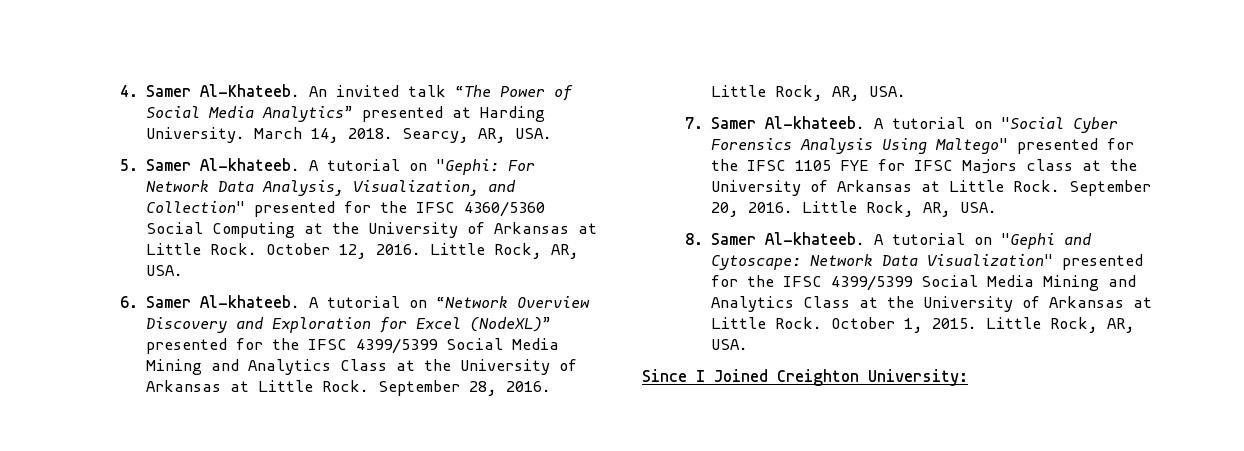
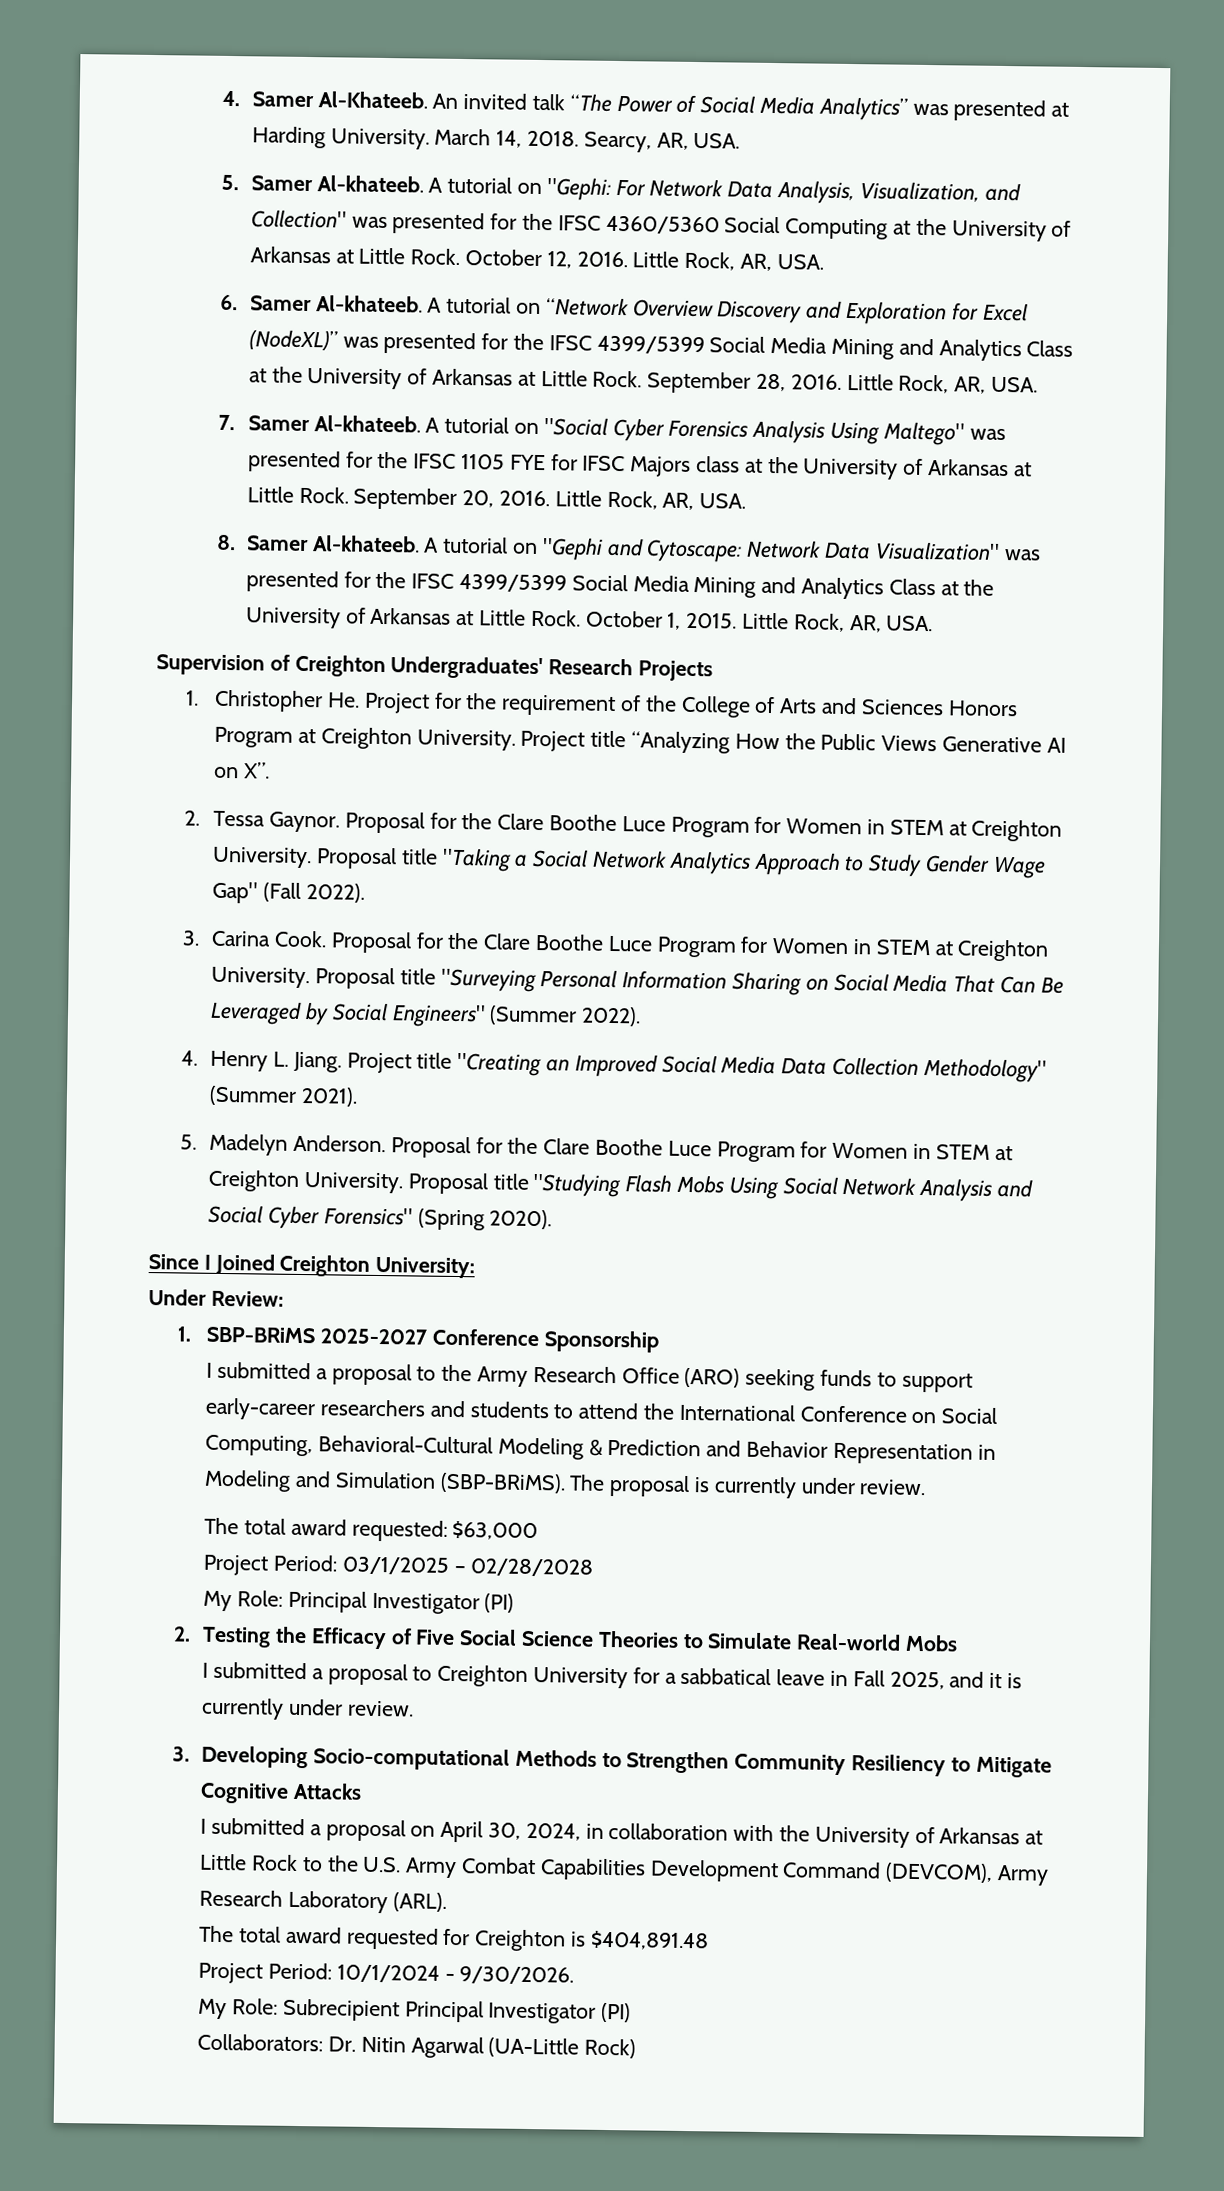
- An invited talk “The Power of Social Media Analytics” presented at Harding University.
+ An invited talk “The Power of Social Media Analytics” was presented at Harding University.
- A tutorial on "Gephi: For Network Data Analysis, Visualization, and Collection" presented for the IFSC 4360/5360 Social Computing at the University of Arkansas at Little Rock.
+ A tutorial on "Gephi: For Network Data Analysis, Visualization, and Collection" was presented for the IFSC 4360/5360 Social Computing at the University of Arkansas at Little Rock.
- A tutorial on “Network Overview Discovery and Exploration for Excel (NodeXL)” presented for the IFSC 4399/5399 Social Media Mining and Analytics Class at the University of Arkansas at Little Rock.
+ A tutorial on “Network Overview Discovery and Exploration for Excel (NodeXL)” was presented for the IFSC 4399/5399 Social Media Mining and Analytics Class at the University of Arkansas at Little Rock.
- A tutorial on "Social Cyber Forensics Analysis Using Maltego" presented for the IFSC 1105 FYE for IFSC Majors class at the University of Arkansas at Little Rock.
+ A tutorial on "Social Cyber Forensics Analysis Using Maltego" was presented for the IFSC 1105 FYE for IFSC Majors class at the University of Arkansas at Little Rock.
- A tutorial on "Gephi and Cytoscape: Network Data Visualization" presented for the IFSC 4399/5399 Social Media Mining and Analytics Class at the University of Arkansas at Little Rock.
+ A tutorial on "Gephi and Cytoscape: Network Data Visualization" was presented for the IFSC 4399/5399 Social Media Mining and Analytics Class at the University of Arkansas at Little Rock.
+ Supervision of Creighton Undergraduates' Research Projects
+ 1. Christopher He. Project for the requirement of the College of Arts and Sciences Honors Program at Creighton University. Project title “Analyzing How the Public Views Generative AI on X”.
+ 2. Tessa Gaynor. Proposal for the Clare Boothe Luce Program for Women in STEM at Creighton University. Proposal title "Taking a Social Network Analytics Approach to Study Gender Wage Gap" (Fall 2022).
+ 3. Carina Cook. Proposal for the Clare Boothe Luce Program for Women in STEM at Creighton University. Proposal title "Surveying Personal Information Sharing on Social Media That Can Be Leveraged by Social Engineers" (Summer 2022).
+ 4. Henry L. Jiang. Project title "Creating an Improved Social Media Data Collection Methodology" (Summer 2021).
+ 5. Madelyn Anderson. Proposal for the Clare Boothe Luce Program for Women in STEM at Creighton University. Proposal title "Studying Flash Mobs Using Social Network Analysis and Social Cyber Forensics" (Spring 2020).
+ Under Review:
+ 1. SBP-BRiMS 2025-2027 Conference Sponsorship
+ I submitted a proposal to the Army Research Office (ARO) seeking funds to support early-career researchers and students to attend the International Conference on Social Computing, Behavioral-Cultural Modeling & Prediction and Behavior Representation in Modeling and Simulation (SBP-BRiMS). The proposal is currently under review.
+ The total award requested: $63,000
+ Project Period: 03/1/2025 – 02/28/2028
+ My Role: Principal Investigator (PI)
+ 2. Testing the Efficacy of Five Social Science Theories to Simulate Real-world Mobs
+ I submitted a proposal to Creighton University for a sabbatical leave in Fall 2025, and it is currently under review.
+ 3. Developing Socio-computational Methods to Strengthen Community Resiliency to Mitigate Cognitive Attacks
+ I submitted a proposal on April 30, 2024, in collaboration with the University of Arkansas at Little Rock to the U.S. Army Combat Capabilities Development Command (DEVCOM), Army Research Laboratory (ARL).
+ The total award requested for Creighton is $404,891.48
+ Project Period: 10/1/2024 - 9/30/2026.
+ My Role: Subrecipient Principal Investigator (PI)
+ Collaborators: Dr. Nitin Agarwal (UA-Little Rock)

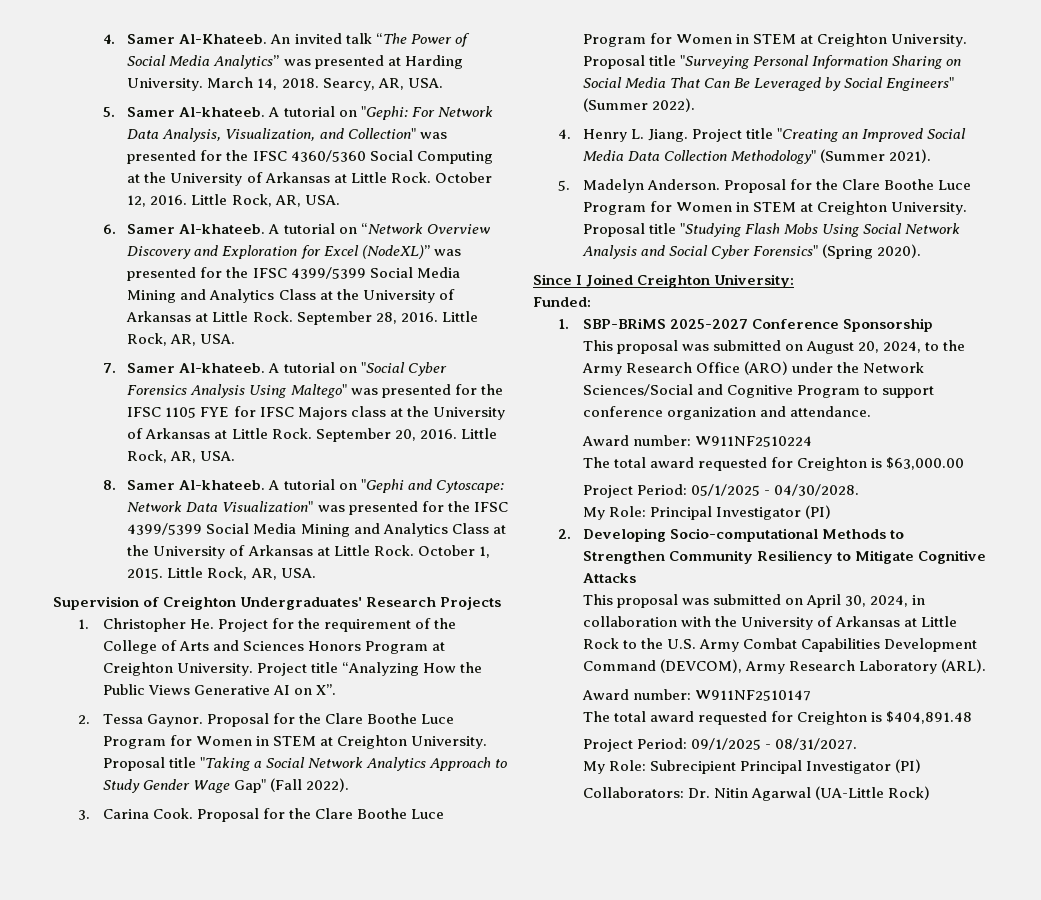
- Under Review:
+ Funded:
- I submitted a proposal to the Army Research Office (ARO) seeking funds to support early-career researchers and students to attend the International Conference on Social Computing, Behavioral-Cultural Modeling & Prediction and Behavior Representation in Modeling and Simulation (SBP-BRiMS). The proposal is currently under review.
- The total award requested: $63,000
- Project Period: 03/1/2025 – 02/28/2028
+ This proposal was submitted on August 20, 2024, to the Army Research Office (ARO) under the Network Sciences/Social and Cognitive Program to support conference organization and attendance.
+ Award number: W911NF2510224
+ The total award requested for Creighton is $63,000.00
+ Project Period: 05/1/2025 - 04/30/2028.
- 2. Testing the Efficacy of Five Social Science Theories to Simulate Real-world Mobs
- I submitted a proposal to Creighton University for a sabbatical leave in Fall 2025, and it is currently under review.
- 3. Developing Socio-computational Methods to Strengthen Community Resiliency to Mitigate Cognitive Attacks
+ 2. Developing Socio-computational Methods to Strengthen Community Resiliency to Mitigate Cognitive Attacks
- I submitted a proposal on April 30, 2024, in collaboration with the University of Arkansas at Little Rock to the U.S. Army Combat Capabilities Development Command (DEVCOM), Army Research Laboratory (ARL).
+ This proposal was submitted on April 30, 2024, in collaboration with the University of Arkansas at Little Rock to the U.S. Army Combat Capabilities Development Command (DEVCOM), Army Research Laboratory (ARL).
+ Award number: W911NF2510147
- Project Period: 10/1/2024 - 9/30/2026.
+ Project Period: 09/1/2025 - 08/31/2027.

